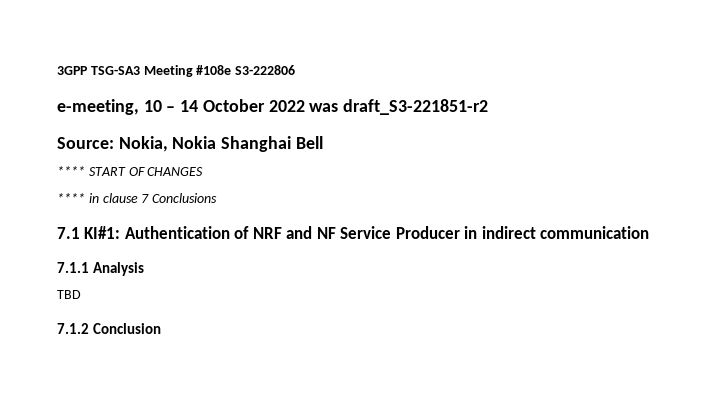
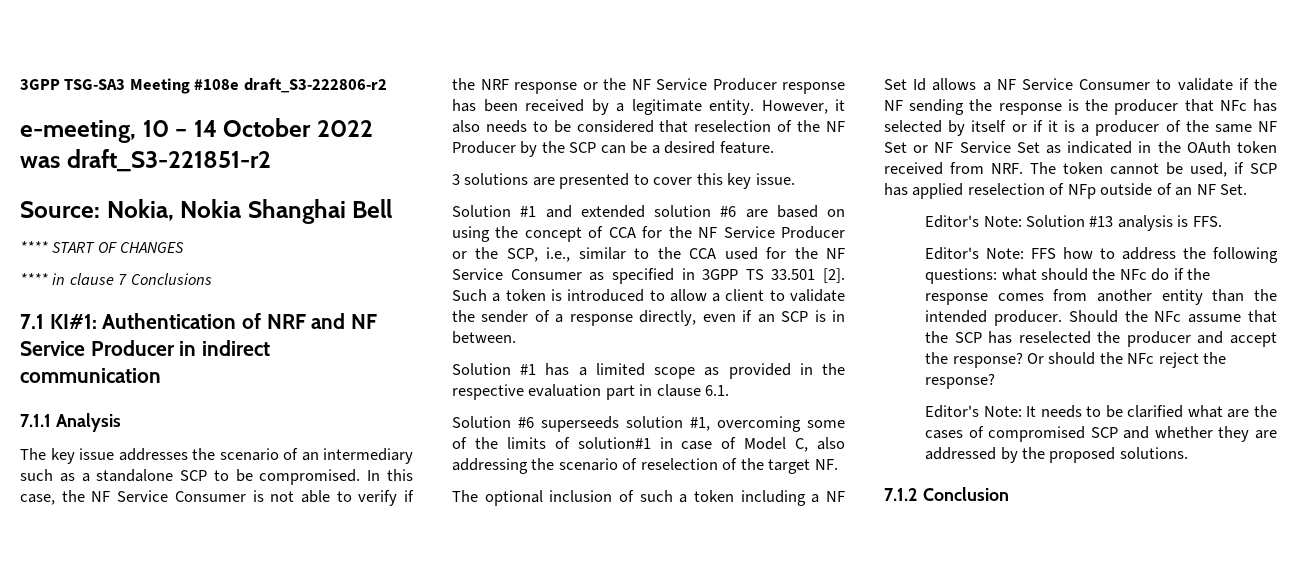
- 3GPP TSG-SA3 Meeting #108e S3-222806
+ 3GPP TSG-SA3 Meeting #108e draft_S3-222806-r2
- TBD
+ The key issue addresses the scenario of an intermediary such as a standalone SCP to be compromised. In this case, the NF Service Consumer is not able to verify if the NRF response or the NF Service Producer response has been received by a legitimate entity. However, it also needs to be considered that reselection of the NF Producer by the SCP can be a desired feature.
+ 3 solutions are presented to cover this key issue.
+ Solution #1 and extended solution #6 are based on using the concept of CCA for the NF Service Producer or the SCP, i.e., similar to the CCA used for the NF Service Consumer as specified in 3GPP TS 33.501 [2]. Such a token is introduced to allow a client to validate the sender of a response directly, even if an SCP is in between.
+ Solution #1 has a limited scope as provided in the respective evaluation part in clause 6.1.
+ Solution #6 superseeds solution #1, overcoming some of the limits of solution#1 in case of Model C, also addressing the scenario of reselection of the target NF.
+ The optional inclusion of such a token including a NF Set Id allows a NF Service Consumer to validate if the NF sending the response is the producer that NFc has selected by itself or if it is a producer of the same NF Set or NF Service Set as indicated in the OAuth token received from NRF. The token cannot be used, if SCP has applied reselection of NFp outside of an NF Set.
+ Editor's Note: Solution #13 analysis is FFS.
+ Editor's Note: FFS how to address the following questions: what should the NFc do if the response comes from another entity than the intended producer. Should the NFc assume that the SCP has reselected the producer and accept the response? Or should the NFc reject the response?
+ Editor's Note: It needs to be clarified what are the cases of compromised SCP and whether they are addressed by the proposed solutions.

